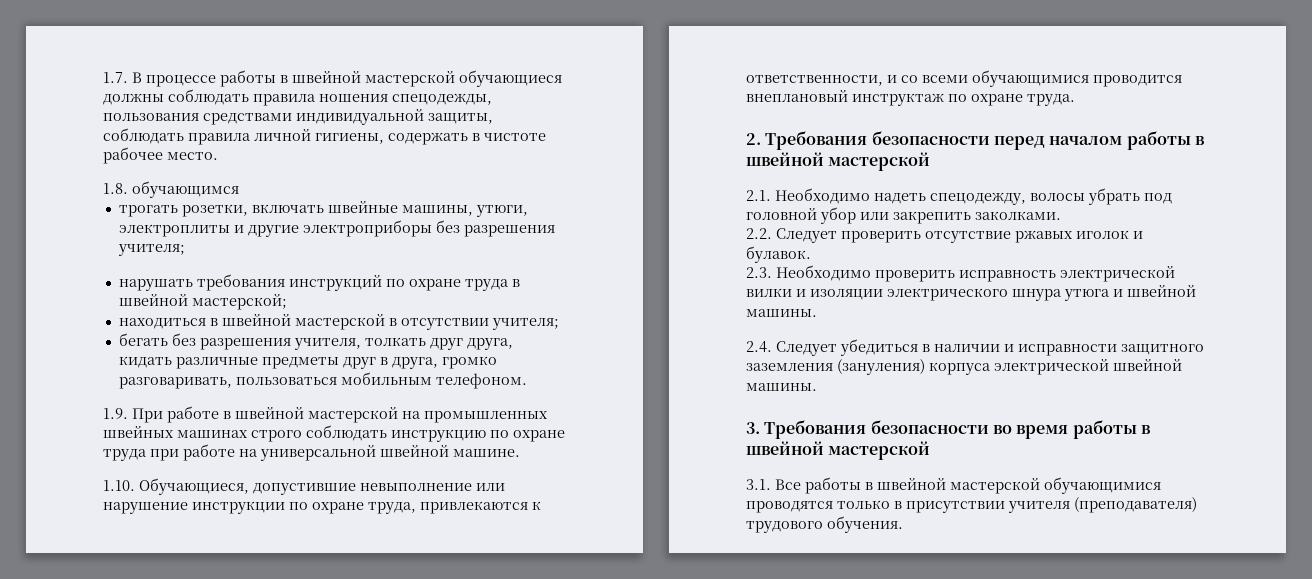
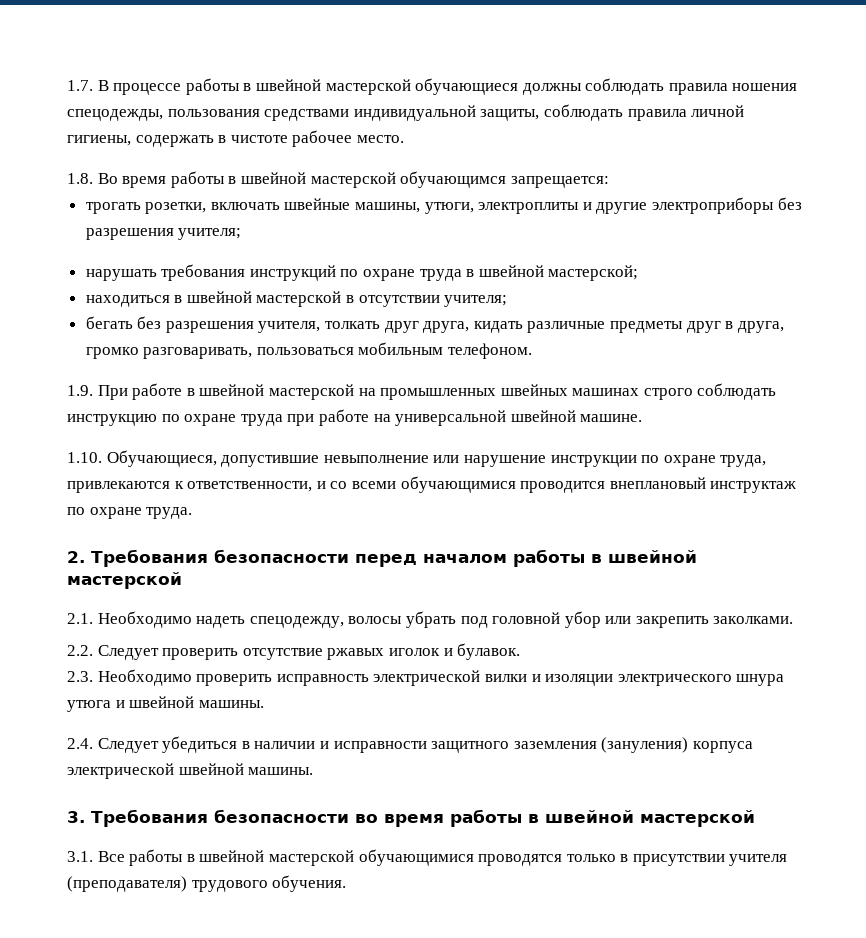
- 1.8. обучающимся
+ 1.8. Во время работы в швейной мастерской обучающимся запрещается:

